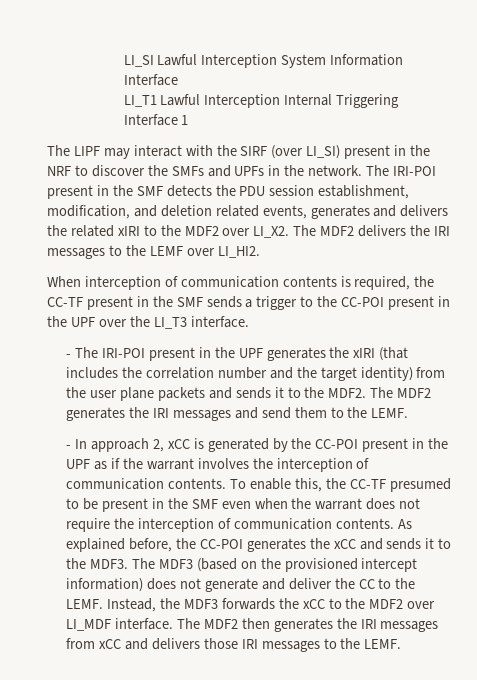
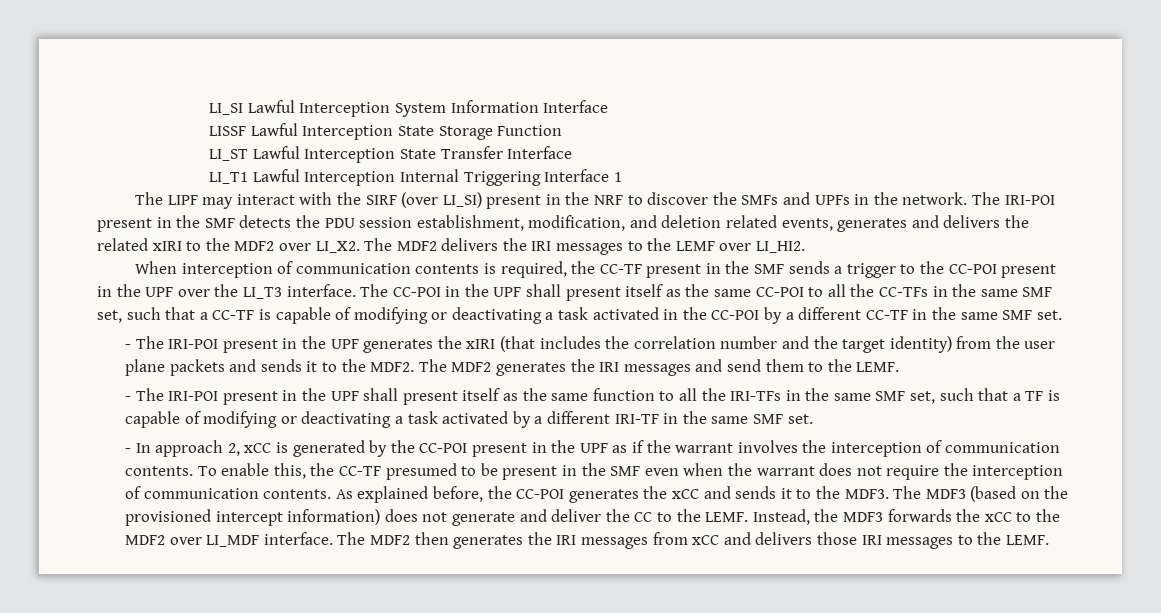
+ LISSF Lawful Interception State Storage Function
+ LI_ST Lawful Interception State Transfer Interface
+ The CC-POI in the UPF shall present itself as the same CC-POI to all the CC-TFs in the same SMF set, such that a CC-TF is capable of modifying or deactivating a task activated in the CC-POI by a different CC-TF in the same SMF set.
+ - The IRI-POI present in the UPF shall present itself as the same function to all the IRI-TFs in the same SMF set, such that a TF is capable of modifying or deactivating a task activated by a different IRI-TF in the same SMF set.

